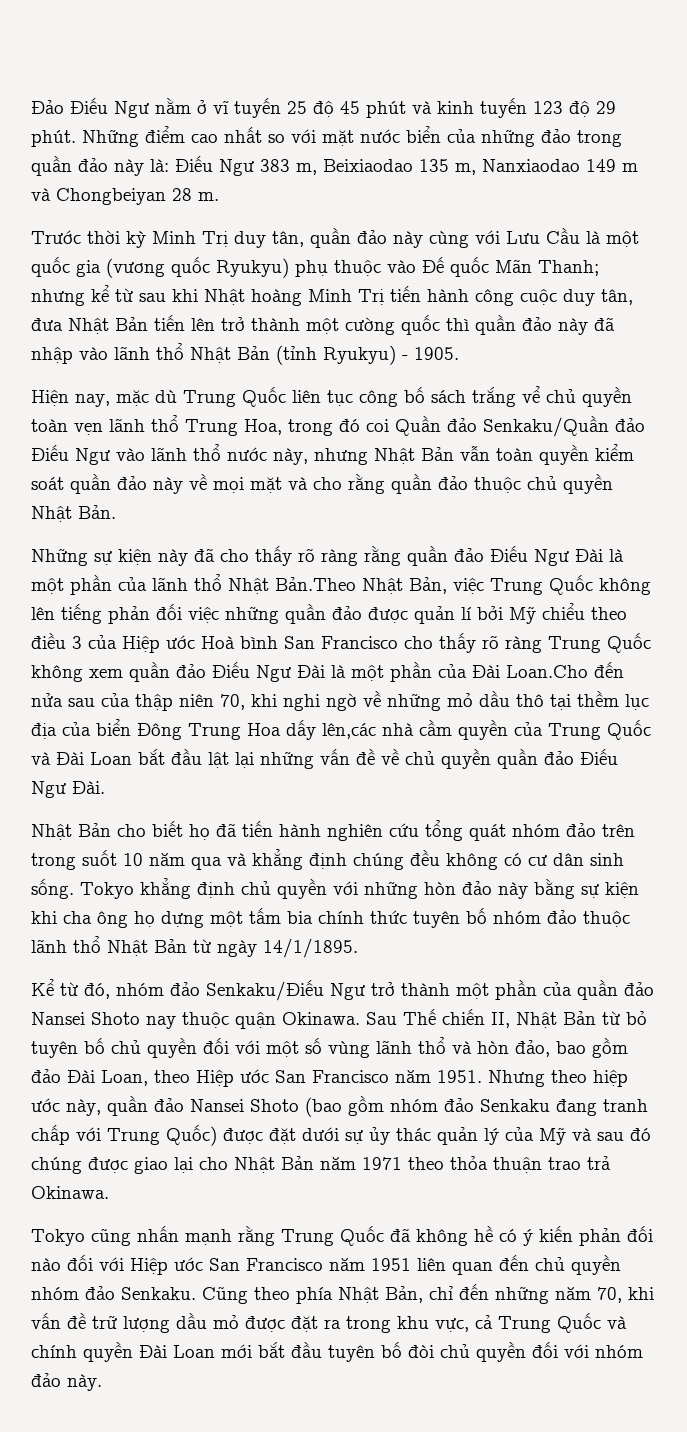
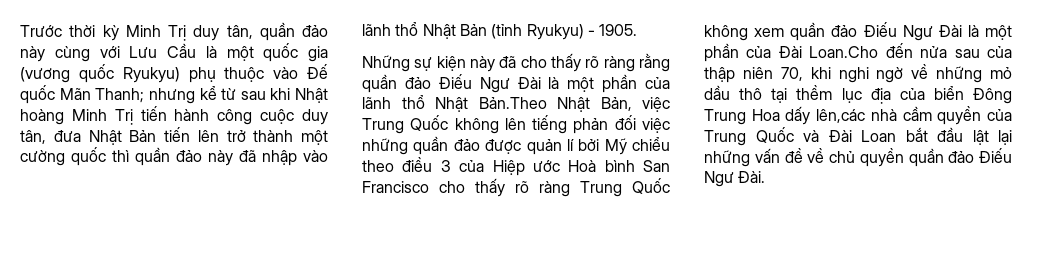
- Đảo Điếu Ngư nằm ở vĩ tuyến 25 độ 45 phút và kinh tuyến 123 độ 29 phút. Những điểm cao nhất so với mặt nước biển của những đảo trong quần đảo này là: Điếu Ngư 383 m, Beixiaodao 135 m, Nanxiaodao 149 m và Chongbeiyan 28 m.
- Hiện nay, mặc dù Trung Quốc liên tục công bố sách trắng vể chủ quyền toàn vẹn lãnh thổ Trung Hoa, trong đó coi Quần đảo Senkaku/Quần đảo Điếu Ngư vào lãnh thổ nước này, nhưng Nhật Bản vẫn toàn quyền kiểm soát quần đảo này về mọi mặt và cho rằng quần đảo thuộc chủ quyền Nhật Bản.
- Nhật Bản cho biết họ đã tiến hành nghiên cứu tổng quát nhóm đảo trên trong suốt 10 năm qua và khẳng định chúng đều không có cư dân sinh sống. Tokyo khẳng định chủ quyền với những hòn đảo này bằng sự kiện khi cha ông họ dựng một tấm bia chính thức tuyên bố nhóm đảo thuộc lãnh thổ Nhật Bản từ ngày 14/1/1895.
- Kể từ đó, nhóm đảo Senkaku/Điếu Ngư trở thành một phần của quần đảo Nansei Shoto nay thuộc quận Okinawa. Sau Thế chiến II, Nhật Bản từ bỏ tuyên bố chủ quyền đối với một số vùng lãnh thổ và hòn đảo, bao gồm đảo Đài Loan, theo Hiệp ước San Francisco năm 1951. Nhưng theo hiệp ước này, quần đảo Nansei Shoto (bao gồm nhóm đảo Senkaku đang tranh chấp với Trung Quốc) được đặt dưới sự ủy thác quản lý của Mỹ và sau đó chúng được giao lại cho Nhật Bản năm 1971 theo thỏa thuận trao trả Okinawa.
- Tokyo cũng nhấn mạnh rằng Trung Quốc đã không hề có ý kiến phản đối nào đối với Hiệp ước San Francisco năm 1951 liên quan đến chủ quyền nhóm đảo Senkaku. Cũng theo phía Nhật Bản, chỉ đến những năm 70, khi vấn đề trữ lượng dầu mỏ được đặt ra trong khu vực, cả Trung Quốc và chính quyền Đài Loan mới bắt đầu tuyên bố đòi chủ quyền đối với nhóm đảo này.

